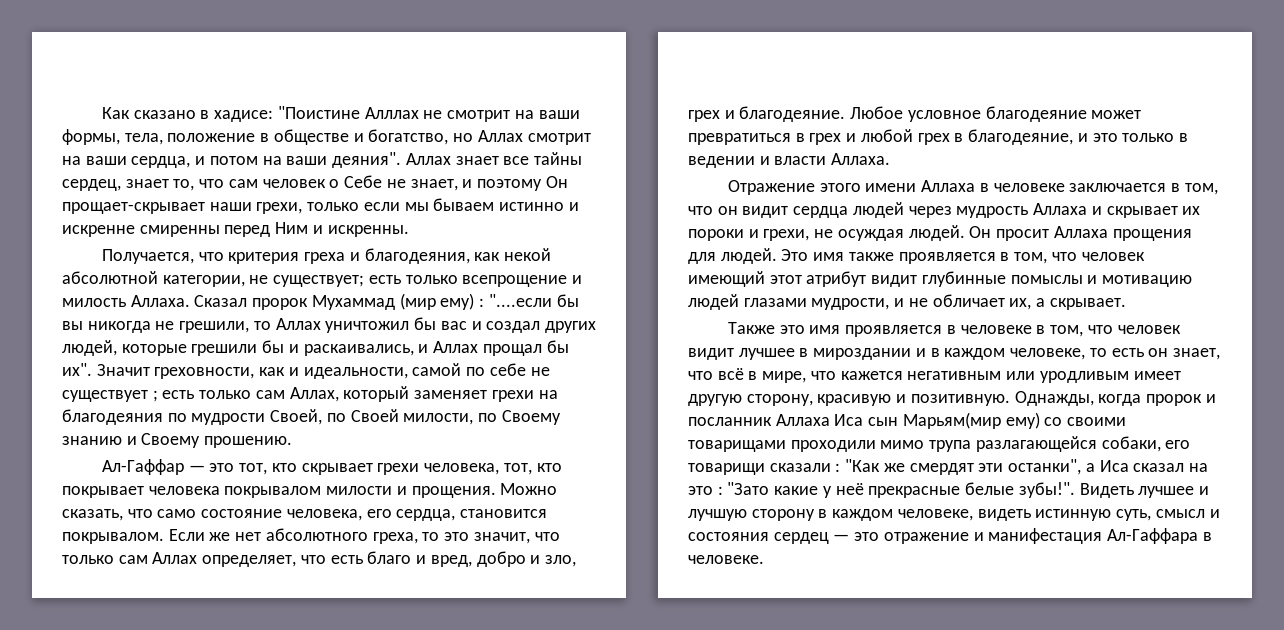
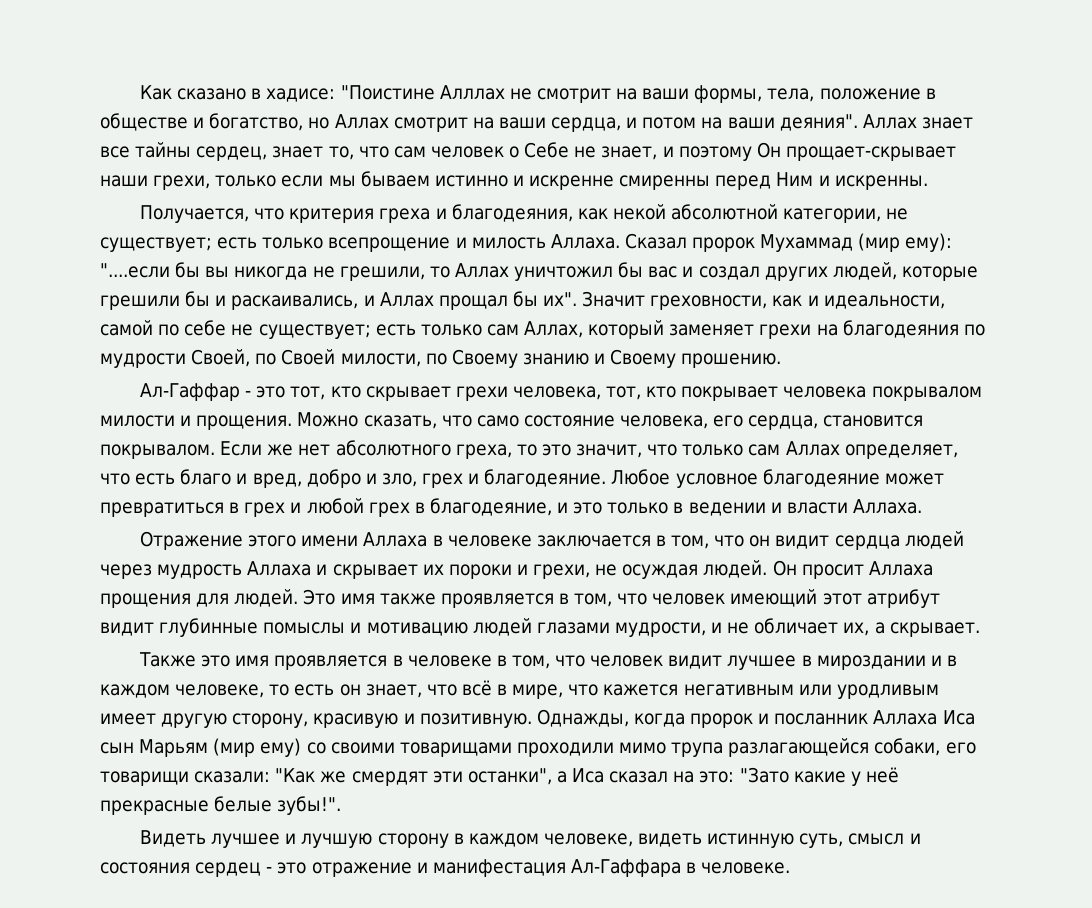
- Сказал пророк Мухаммад (мир ему) : "....если бы вы никогда не грешили, то Аллах уничтожил бы вас и создал других людей, которые грешили бы и раскаивались, и Аллах прощал бы их".
+ Сказал пророк Мухаммад (мир ему): "....если бы вы никогда не грешили, то Аллах уничтожил бы вас и создал других людей, которые грешили бы и раскаивались, и Аллах прощал бы их".
- Значит греховности, как и идеальности, самой по себе не существует ; есть только сам Аллах, который заменяет грехи на благодеяния по мудрости Своей, по Своей милости, по Своему знанию и Своему прошению.
+ Значит греховности, как и идеальности, самой по себе не существует; есть только сам Аллах, который заменяет грехи на благодеяния по мудрости Своей, по Своей милости, по Своему знанию и Своему прошению.
- Ал-Гаффар — это тот, кто скрывает грехи человека, тот, кто покрывает человека покрывалом милости и прощения.
+ Ал-Гаффар - это тот, кто скрывает грехи человека, тот, кто покрывает человека покрывалом милости и прощения.
- Однажды, когда пророк и посланник Аллаха Иса сын Марьям(мир ему) со своими товарищами проходили мимо трупа разлагающейся собаки, его товарищи сказали : "Как же смердят эти останки", а Иса сказал на это : "Зато какие у неё прекрасные белые зубы!". Видеть лучшее и лучшую сторону в каждом человеке, видеть истинную суть, смысл и состояния сердец — это отражение и манифестация Ал-Гаффара в человеке.
+ Однажды, когда пророк и посланник Аллаха Иса сын Марьям (мир ему) со своими товарищами проходили мимо трупа разлагающейся собаки, его товарищи сказали: "Как же смердят эти останки", а Иса сказал на это: "Зато какие у неё прекрасные белые зубы!".
+ Видеть лучшее и лучшую сторону в каждом человеке, видеть истинную суть, смысл и состояния сердец - это отражение и манифестация Ал-Гаффара в человеке.

